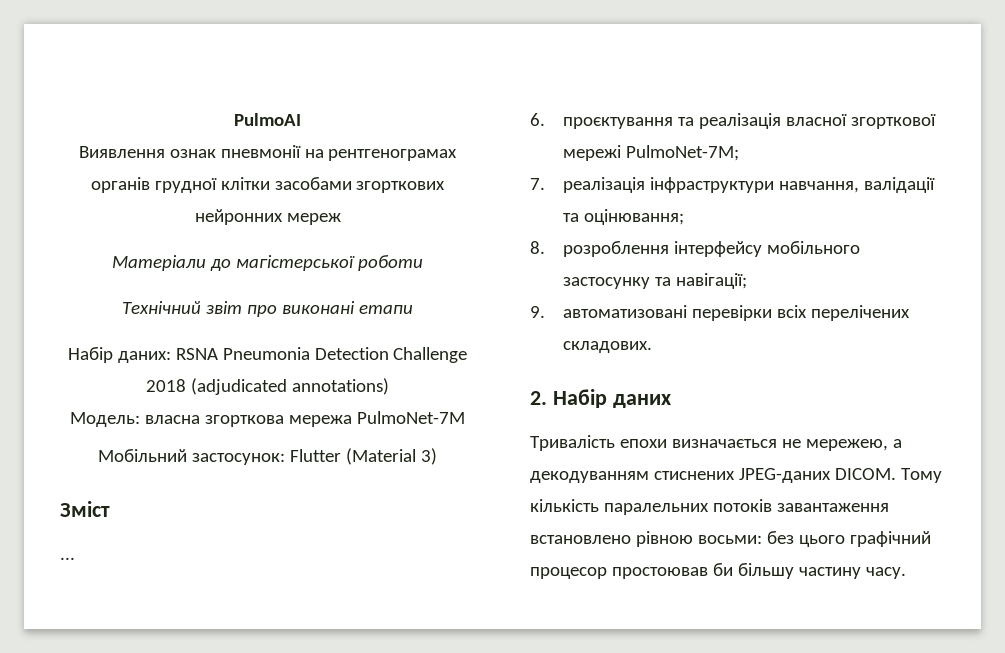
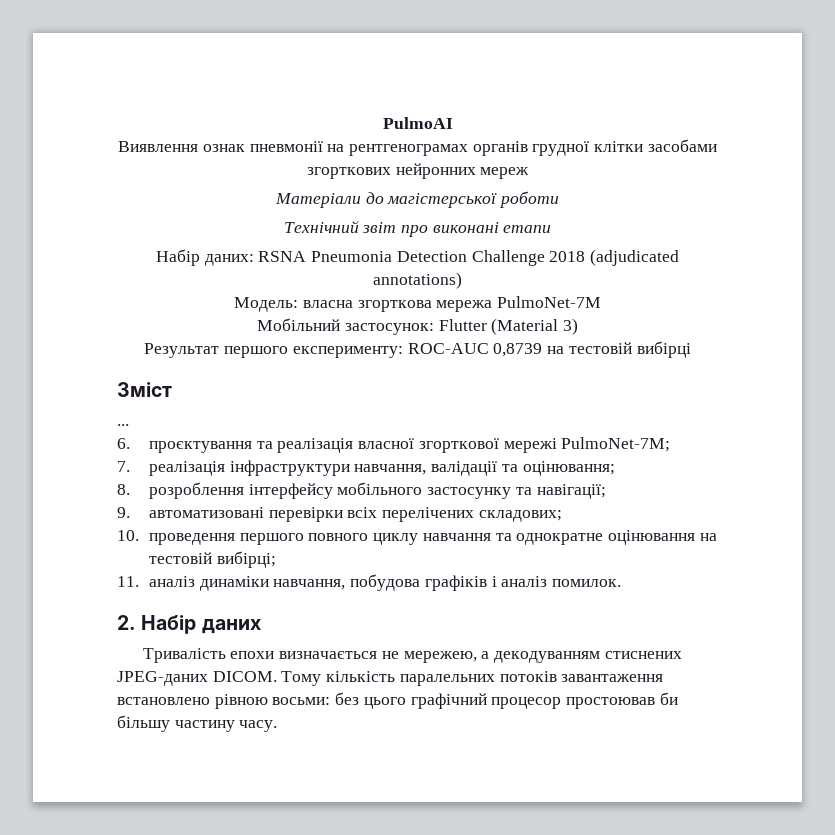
+ Результат першого експерименту: ROC-AUC 0,8739 на тестовій вибірці
- 9. автоматизовані перевірки всіх перелічених складових.
+ 9. автоматизовані перевірки всіх перелічених складових;
+ 10. проведення першого повного циклу навчання та однократне оцінювання на тестовій вибірці;
+ 11. аналіз динаміки навчання, побудова графіків і аналіз помилок.

